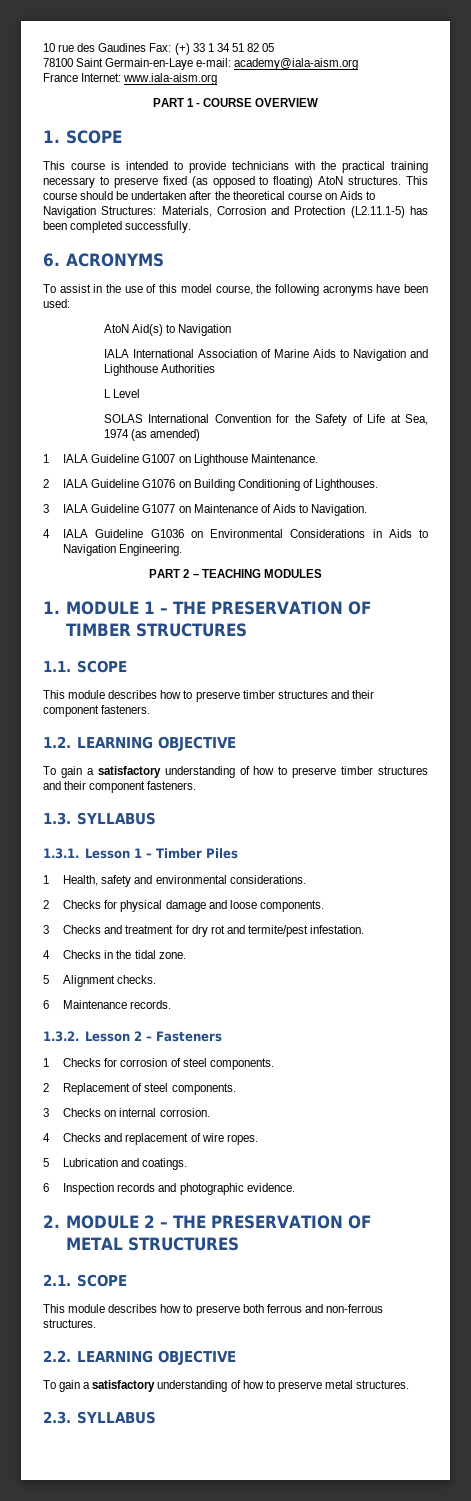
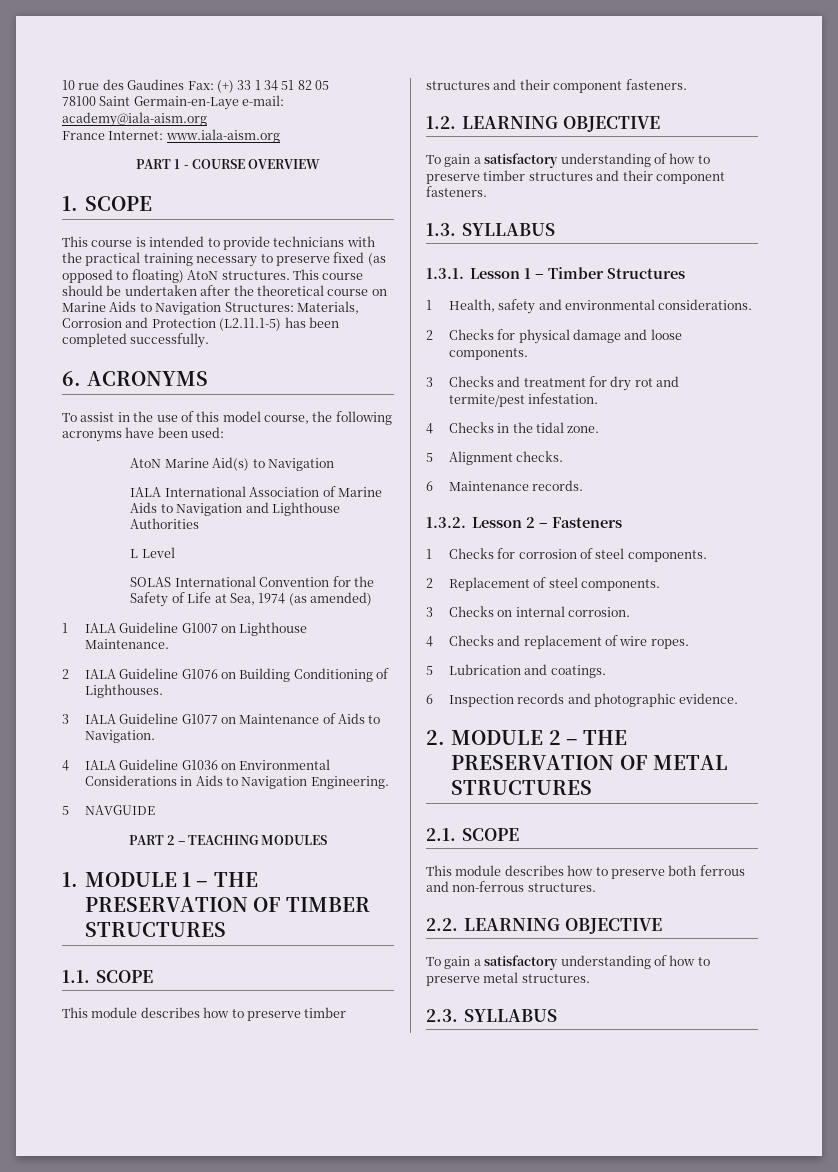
- This course should be undertaken after the theoretical course on Aids to Navigation Structures: Materials, Corrosion and Protection (L2.11.1-5) has been completed successfully.
+ This course should be undertaken after the theoretical course on Marine Aids to Navigation Structures: Materials, Corrosion and Protection (L2.11.1-5) has been completed successfully.
- AtoN Aid(s) to Navigation
+ AtoN Marine Aid(s) to Navigation
+ 5 NAVGUIDE
- 1.3.1. Lesson 1 – Timber Piles
+ 1.3.1. Lesson 1 – Timber Structures

